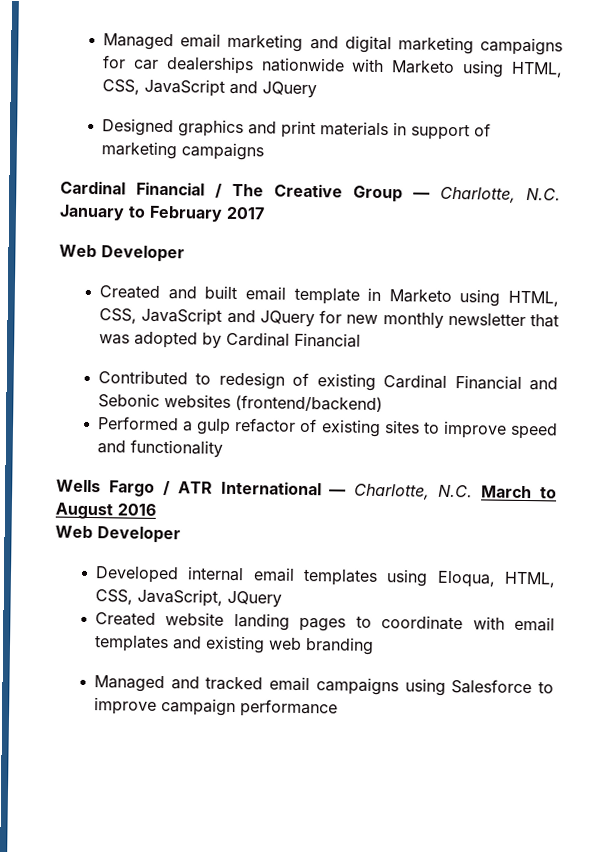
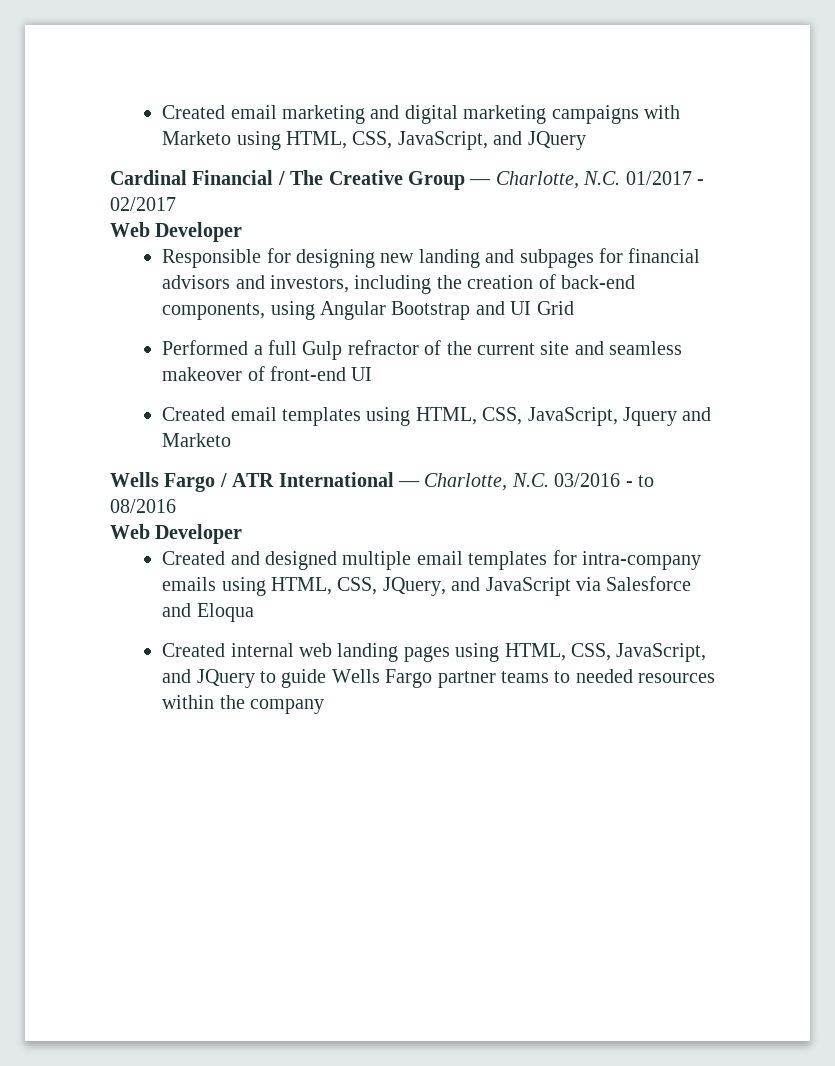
- Managed email marketing and digital marketing campaigns for car dealerships nationwide with Marketo using HTML, CSS, JavaScript and JQuery
- Designed graphics and print materials in support of marketing campaigns
+ Created email marketing and digital marketing campaigns with Marketo using HTML, CSS, JavaScript, and JQuery
- Cardinal Financial / The Creative Group — Charlotte, N.C. January to February 2017
+ Cardinal Financial / The Creative Group — Charlotte, N.C. 01/2017 - 02/2017
  Web Developer
- Created and built email template in Marketo using HTML, CSS, JavaScript and JQuery for new monthly newsletter that was adopted by Cardinal Financial
- Contributed to redesign of existing Cardinal Financial and Sebonic websites (frontend/backend)
- Performed a gulp refactor of existing sites to improve speed and functionality
+ Responsible for designing new landing and subpages for financial advisors and investors, including the creation of back-end components, using Angular Bootstrap and UI Grid
+ Performed a full Gulp refractor of the current site and seamless makeover of front-end UI
+ Created email templates using HTML, CSS, JavaScript, Jquery and Marketo
- Wells Fargo / ATR International — Charlotte, N.C. March to August 2016
+ Wells Fargo / ATR International — Charlotte, N.C. 03/2016 - to 08/2016
  Web Developer
- Developed internal email templates using Eloqua, HTML, CSS, JavaScript, JQuery
- Created website landing pages to coordinate with email templates and existing web branding
- Managed and tracked email campaigns using Salesforce to improve campaign performance
+ Created and designed multiple email templates for intra-company emails using HTML, CSS, JQuery, and JavaScript via Salesforce and Eloqua
+ Created internal web landing pages using HTML, CSS, JavaScript, and JQuery to guide Wells Fargo partner teams to needed resources within the company

